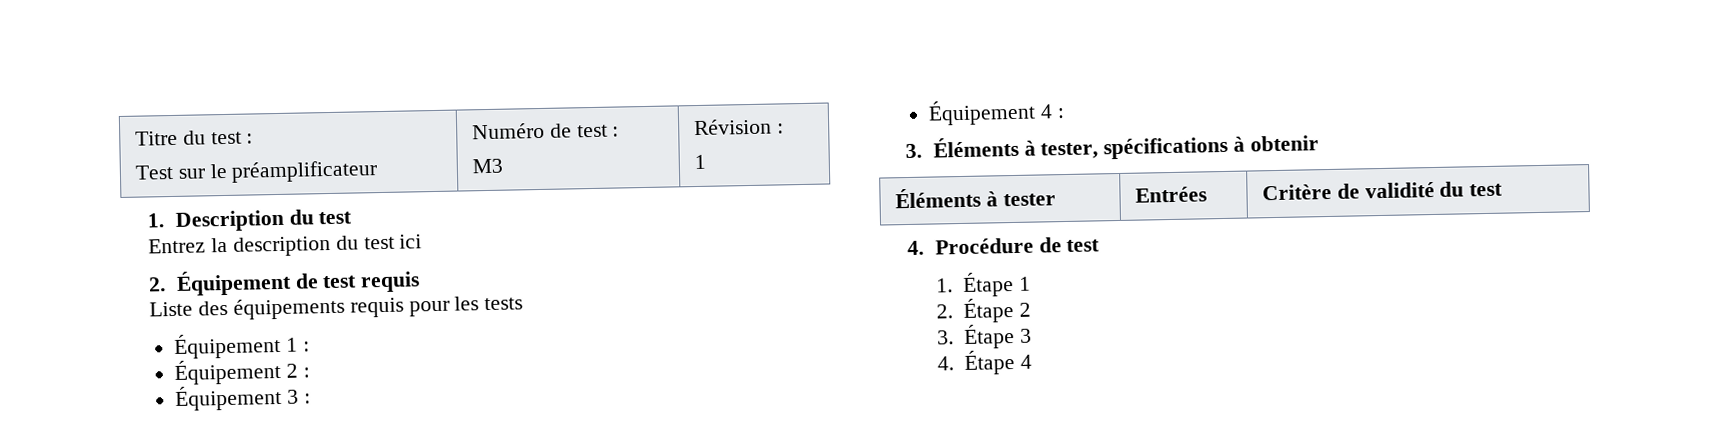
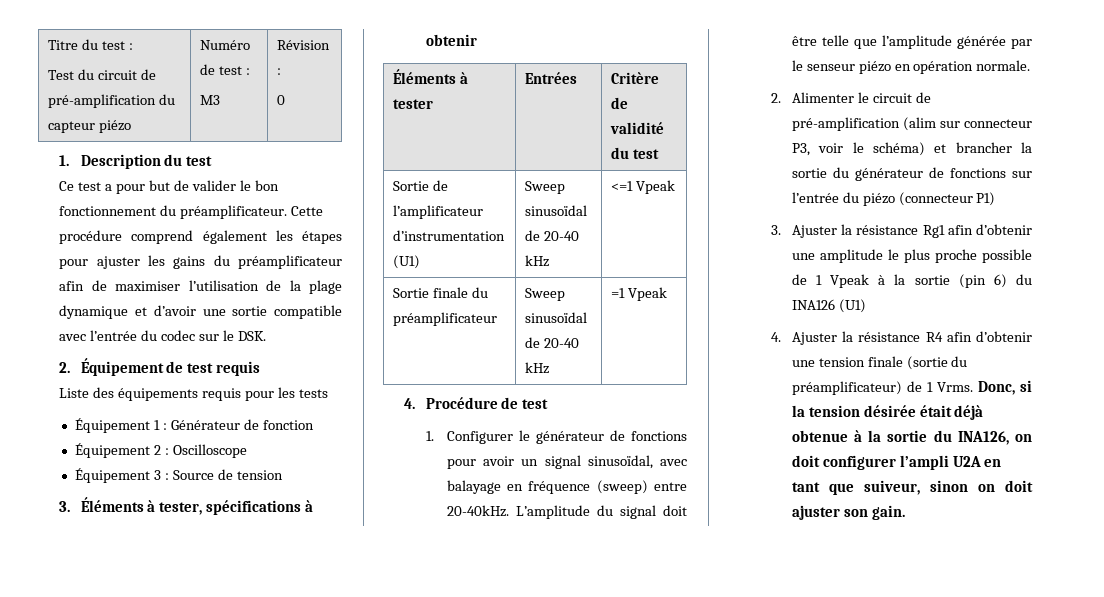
  Titre du test :
- Test sur le préamplificateur | Numéro de test :
+ Test du circuit de pré-amplification du capteur piézo | Numéro de test :
  M3 | Révision :
- 1
+ 0
- Entrez la description du test ici
+ Ce test a pour but de valider le bon fonctionnement du préamplificateur. Cette procédure comprend également les étapes pour ajuster les gains du préamplificateur afin de maximiser l’utilisation de la plage dynamique et d’avoir une sortie compatible avec l’entrée du codec sur le DSK.
- Équipement 1 :
+ Équipement 1 : Générateur de fonction
- Équipement 2 :
+ Équipement 2 : Oscilloscope
- Équipement 3 :
- Équipement 4 :
+ Équipement 3 : Source de tension
+ Sortie de l’amplificateur d’instrumentation (U1) | Sweep sinusoïdal de 20-40 kHz | <=1 Vpeak
+ Sortie finale du préamplificateur | Sweep sinusoïdal de 20-40 kHz | =1 Vpeak
- 1. Étape 1
- 2. Étape 2
- 3. Étape 3
- 4. Étape 4
+ 1. Configurer le générateur de fonctions pour avoir un signal sinusoïdal, avec balayage en fréquence (sweep) entre 20-40kHz. L’amplitude du signal doit être telle que l’amplitude générée par le senseur piézo en opération normale.
+ 2. Alimenter le circuit de pré-amplification (alim sur connecteur P3, voir le schéma) et brancher la sortie du générateur de fonctions sur l’entrée du piézo (connecteur P1)
+ 3. Ajuster la résistance Rg1 afin d’obtenir une amplitude le plus proche possible de 1 Vpeak à la sortie (pin 6) du INA126 (U1)
+ 4. Ajuster la résistance R4 afin d’obtenir une tension finale (sortie du préamplificateur) de 1 Vrms. Donc, si la tension désirée était déjà obtenue à la sortie du INA126, on doit configurer l’ampli U2A en tant que suiveur, sinon on doit ajuster son gain.

